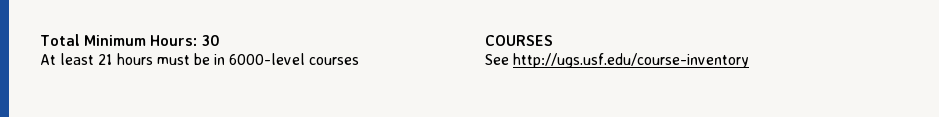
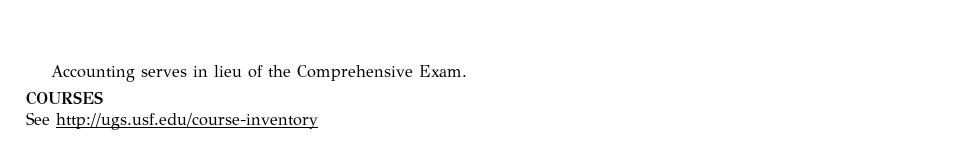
- Total Minimum Hours: 30
- At least 21 hours must be in 6000-level courses
+ Accounting serves in lieu of the Comprehensive Exam.

